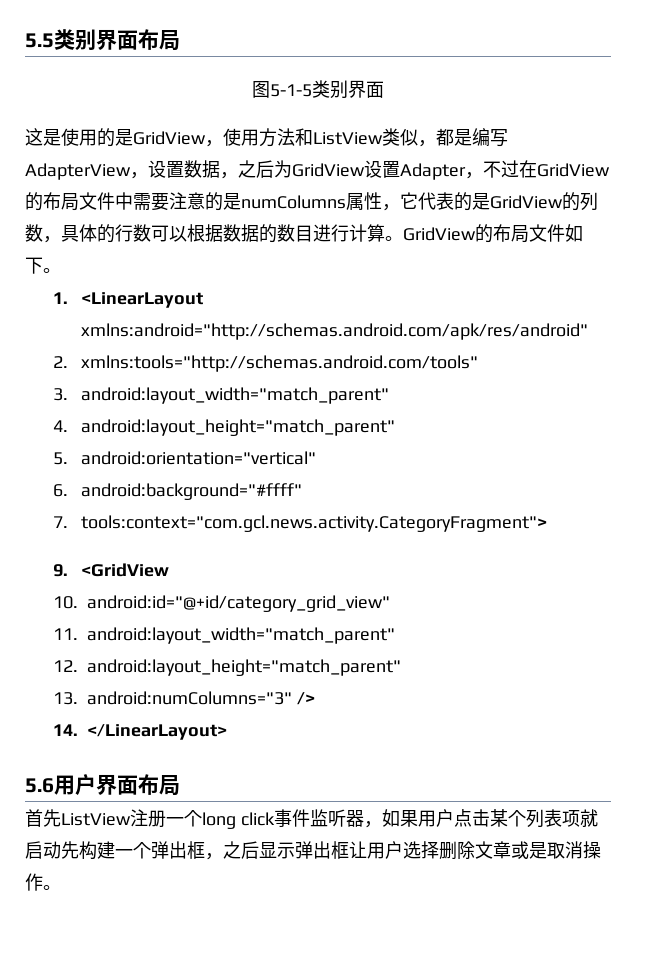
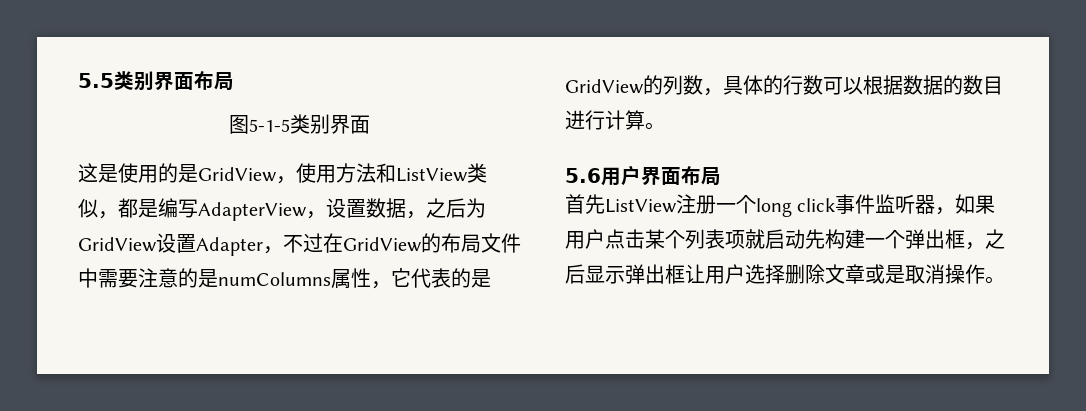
- GridView的布局文件如下。
- 1. <LinearLayout xmlns:android="http://schemas.android.com/apk/res/android"
- 2. xmlns:tools="http://schemas.android.com/tools"
- 3. android:layout_width="match_parent"
- 4. android:layout_height="match_parent"
- 5. android:orientation="vertical"
- 6. android:background="#ffff"
- 7. tools:context="com.gcl.news.activity.CategoryFragment">
- 9. <GridView
- 10. android:id="@+id/category_grid_view"
- 11. android:layout_width="match_parent"
- 12. android:layout_height="match_parent"
- 13. android:numColumns="3" />
- 14. </LinearLayout>

